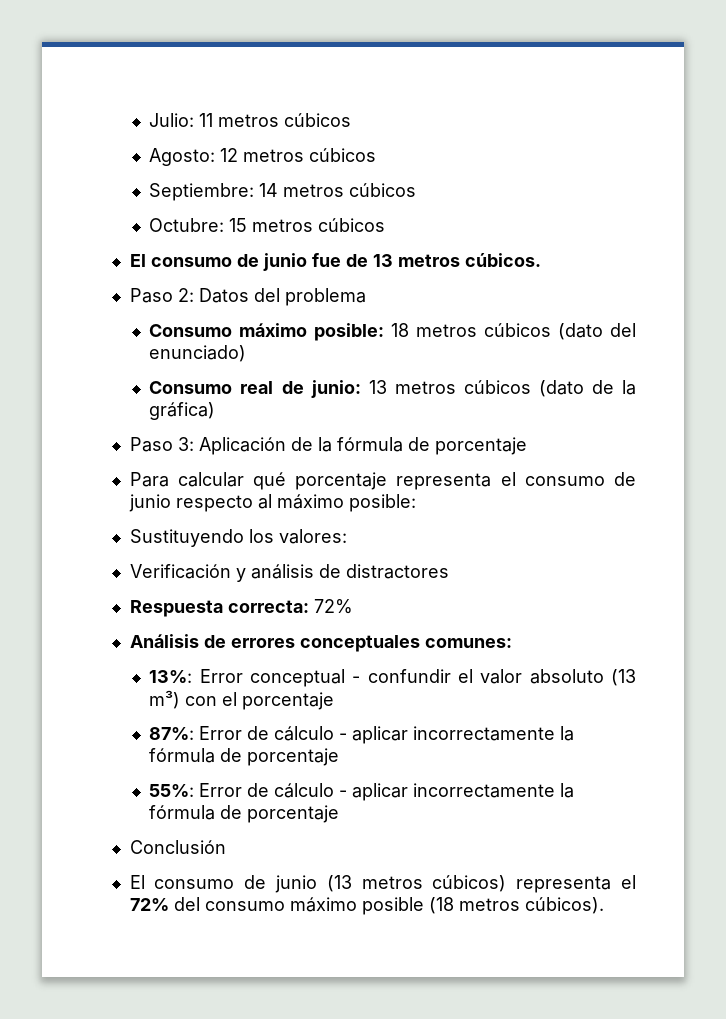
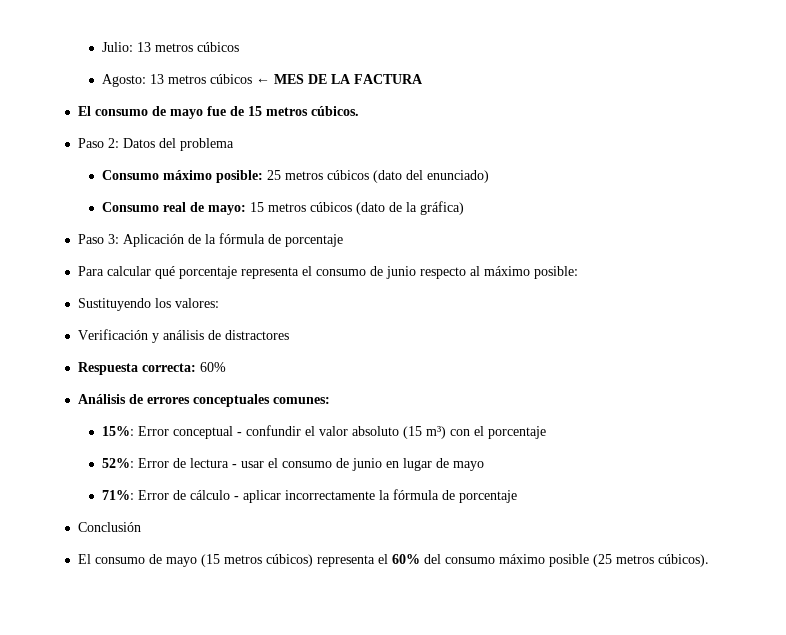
- Julio: 11 metros cúbicos
+ Julio: 13 metros cúbicos
- Agosto: 12 metros cúbicos
- Septiembre: 14 metros cúbicos
- Octubre: 15 metros cúbicos
- El consumo de junio fue de 13 metros cúbicos.
+ Agosto: 13 metros cúbicos ← MES DE LA FACTURA
+ El consumo de mayo fue de 15 metros cúbicos.
- Consumo máximo posible: 18 metros cúbicos (dato del enunciado)
+ Consumo máximo posible: 25 metros cúbicos (dato del enunciado)
- Consumo real de junio: 13 metros cúbicos (dato de la gráfica)
+ Consumo real de mayo: 15 metros cúbicos (dato de la gráfica)
- Respuesta correcta: 72%
+ Respuesta correcta: 60%
- 13%: Error conceptual - confundir el valor absoluto (13 m³) con el porcentaje
+ 15%: Error conceptual - confundir el valor absoluto (15 m³) con el porcentaje
- 87%: Error de cálculo - aplicar incorrectamente la fórmula de porcentaje
- 55%: Error de cálculo - aplicar incorrectamente la fórmula de porcentaje
+ 52%: Error de lectura - usar el consumo de junio en lugar de mayo
+ 71%: Error de cálculo - aplicar incorrectamente la fórmula de porcentaje
- El consumo de junio (13 metros cúbicos) representa el 72% del consumo máximo posible (18 metros cúbicos).
+ El consumo de mayo (15 metros cúbicos) representa el 60% del consumo máximo posible (25 metros cúbicos).

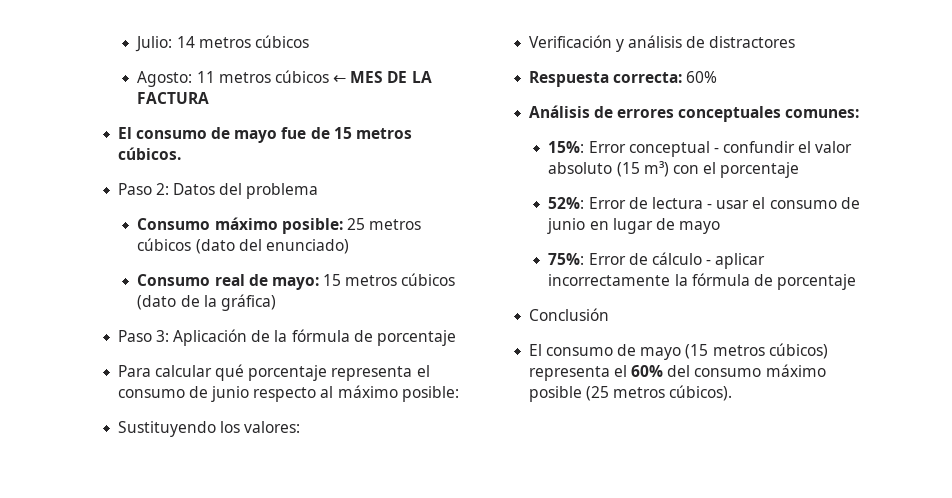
- Julio: 13 metros cúbicos
+ Julio: 14 metros cúbicos
- Agosto: 13 metros cúbicos ← MES DE LA FACTURA
+ Agosto: 11 metros cúbicos ← MES DE LA FACTURA
- 71%: Error de cálculo - aplicar incorrectamente la fórmula de porcentaje
+ 75%: Error de cálculo - aplicar incorrectamente la fórmula de porcentaje

